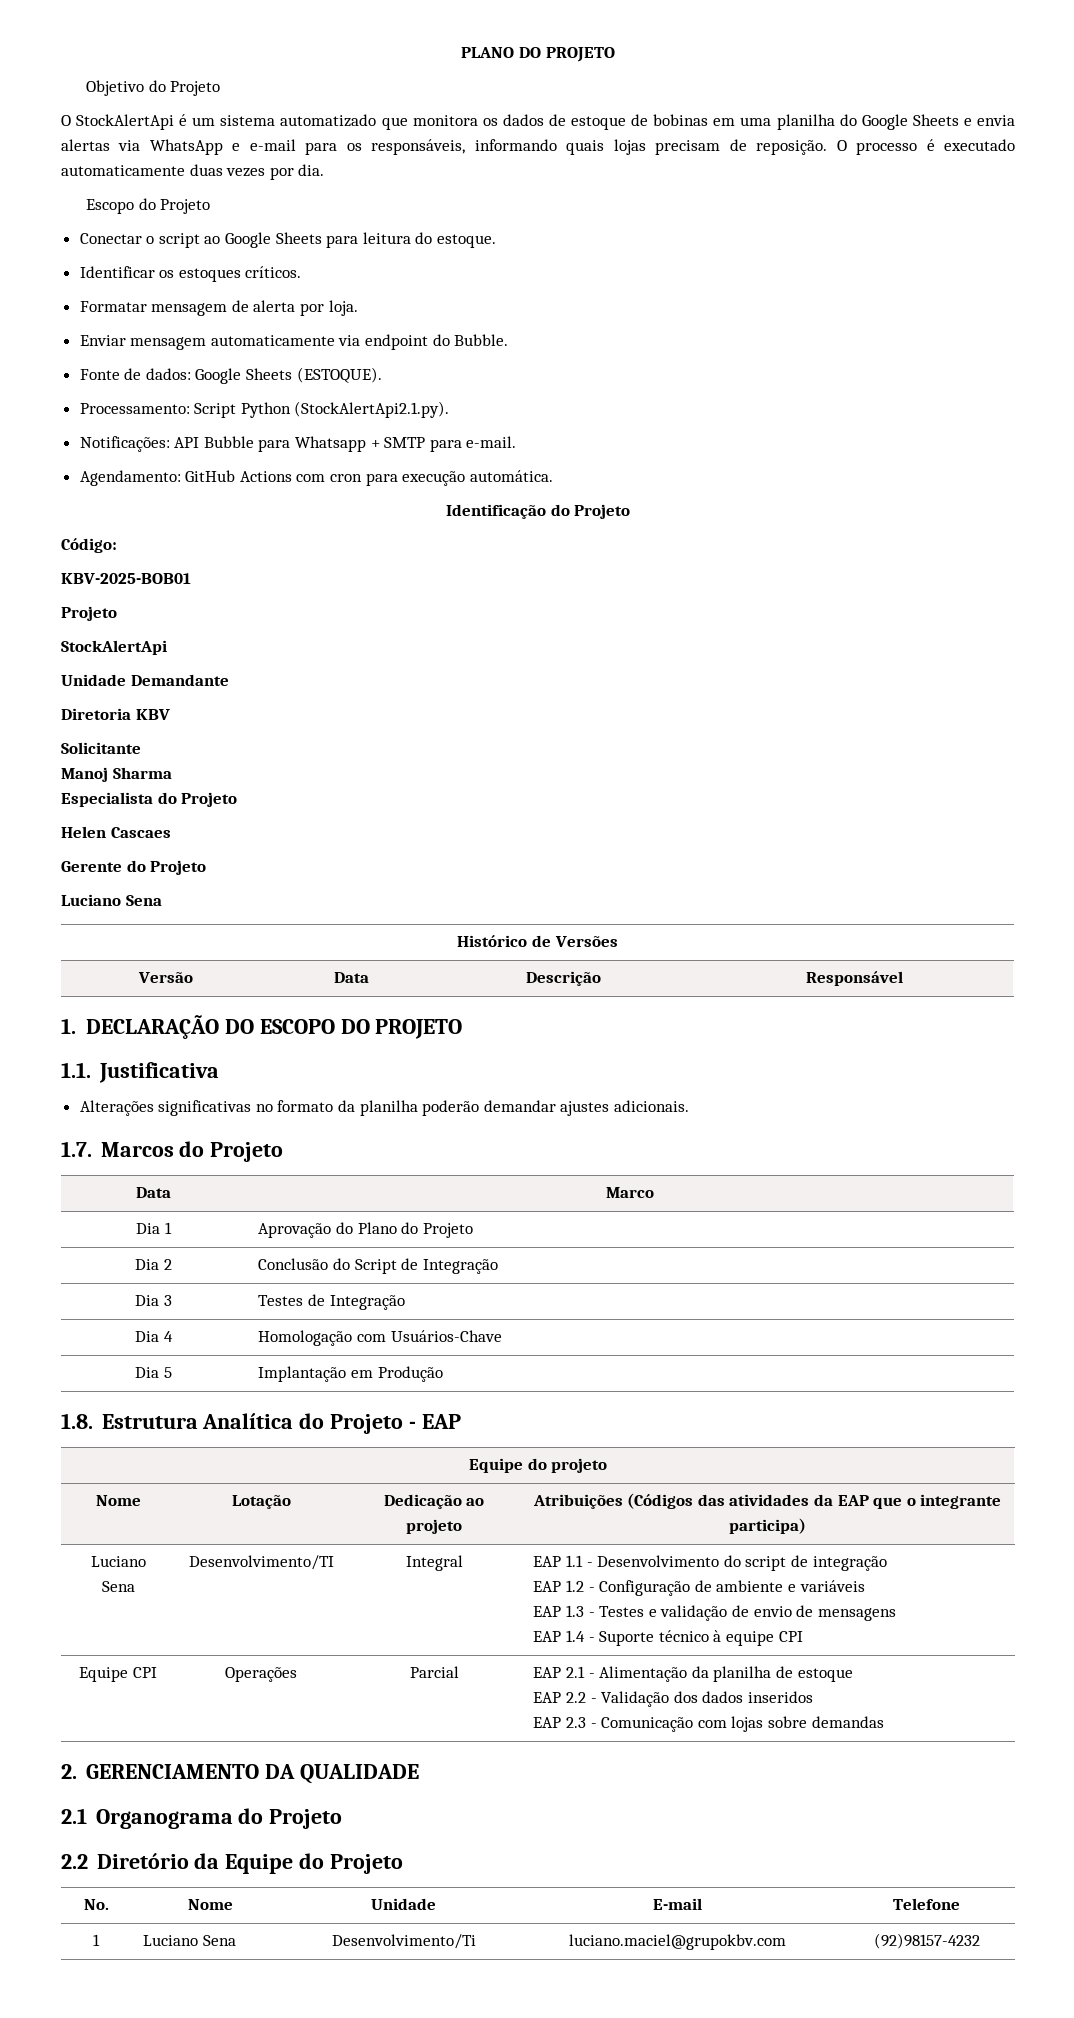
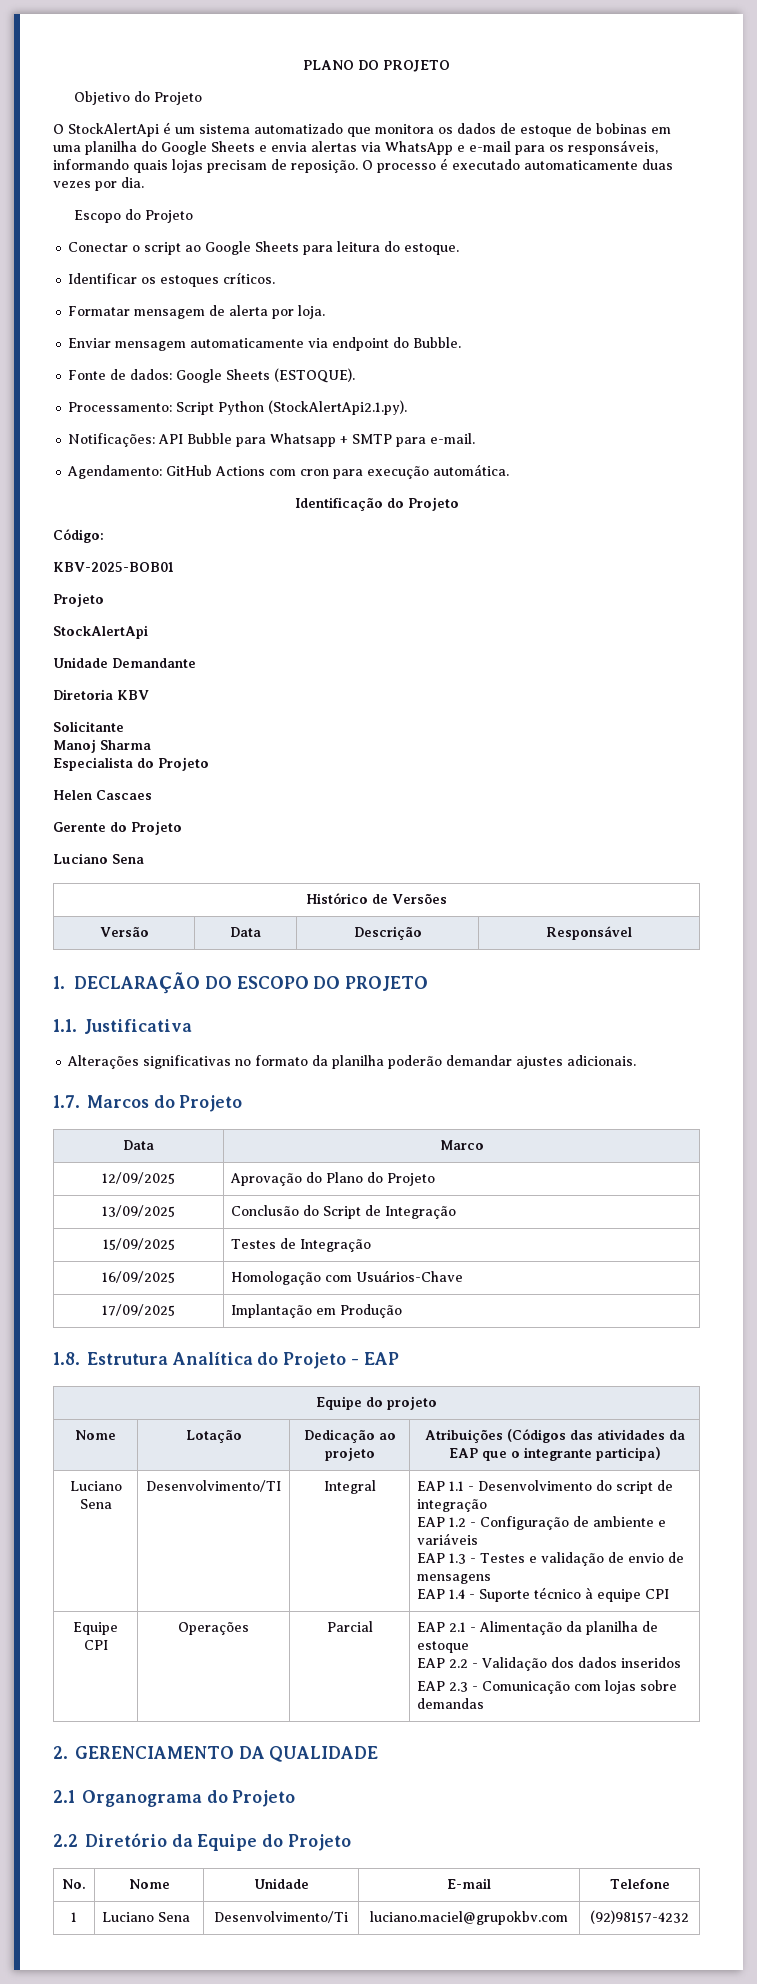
- Dia 1 | Aprovação do Plano do Projeto
+ 12/09/2025 | Aprovação do Plano do Projeto
- Dia 2 | Conclusão do Script de Integração
+ 13/09/2025 | Conclusão do Script de Integração
- Dia 3 | Testes de Integração
+ 15/09/2025 | Testes de Integração
- Dia 4 | Homologação com Usuários-Chave
+ 16/09/2025 | Homologação com Usuários-Chave
- Dia 5 | Implantação em Produção
+ 17/09/2025 | Implantação em Produção

